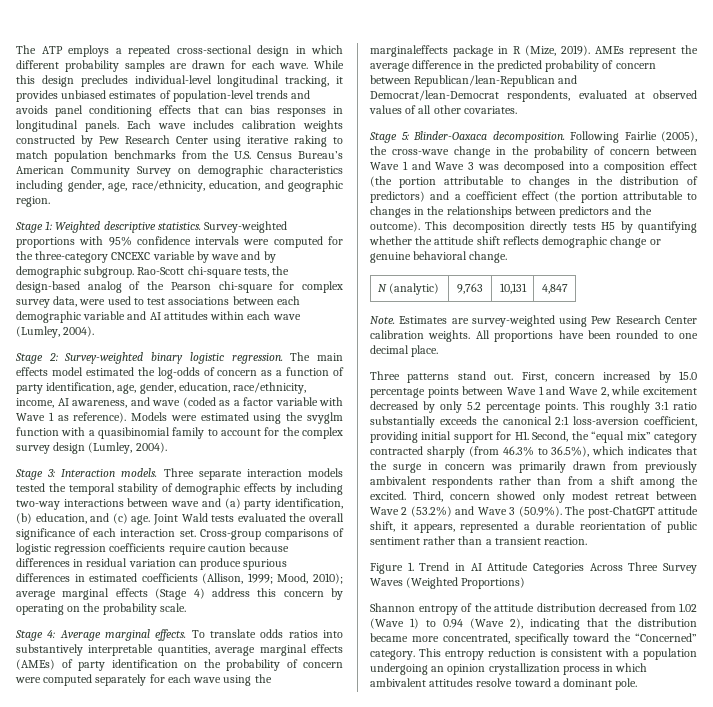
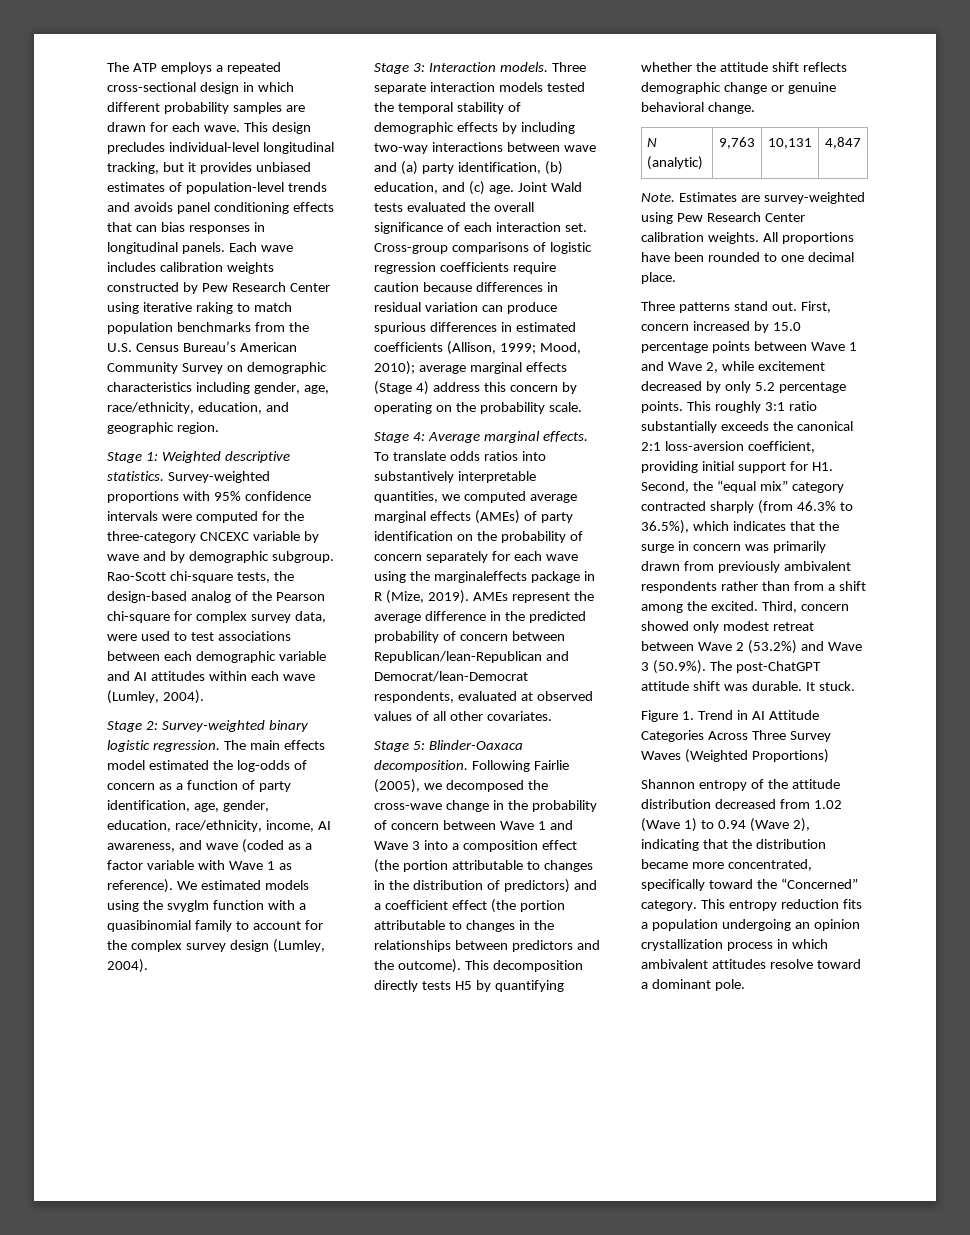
- While this design precludes individual-level longitudinal tracking, it provides unbiased estimates of population-level trends and avoids panel conditioning effects that can bias responses in longitudinal panels.
+ This design precludes individual-level longitudinal tracking, but it provides unbiased estimates of population-level trends and avoids panel conditioning effects that can bias responses in longitudinal panels.
- Models were estimated using the svyglm function with a quasibinomial family to account for the complex survey design (Lumley, 2004).
+ We estimated models using the svyglm function with a quasibinomial family to account for the complex survey design (Lumley, 2004).
- To translate odds ratios into substantively interpretable quantities, average marginal effects (AMEs) of party identification on the probability of concern were computed separately for each wave using the marginaleffects package in R (Mize, 2019).
+ To translate odds ratios into substantively interpretable quantities, we computed average marginal effects (AMEs) of party identification on the probability of concern separately for each wave using the marginaleffects package in R (Mize, 2019).
- Following Fairlie (2005), the cross-wave change in the probability of concern between Wave 1 and Wave 3 was decomposed into a composition effect (the portion attributable to changes in the distribution of predictors) and a coefficient effect (the portion attributable to changes in the relationships between predictors and the outcome).
+ Following Fairlie (2005), we decomposed the cross-wave change in the probability of concern between Wave 1 and Wave 3 into a composition effect (the portion attributable to changes in the distribution of predictors) and a coefficient effect (the portion attributable to changes in the relationships between predictors and the outcome).
- Third, concern showed only modest retreat between Wave 2 (53.2%) and Wave 3 (50.9%). The post-ChatGPT attitude shift, it appears, represented a durable reorientation of public sentiment rather than a transient reaction.
+ Third, concern showed only modest retreat between Wave 2 (53.2%) and Wave 3 (50.9%). The post-ChatGPT attitude shift was durable. It stuck.
- This entropy reduction is consistent with a population undergoing an opinion crystallization process in which ambivalent attitudes resolve toward a dominant pole.
+ This entropy reduction fits a population undergoing an opinion crystallization process in which ambivalent attitudes resolve toward a dominant pole.

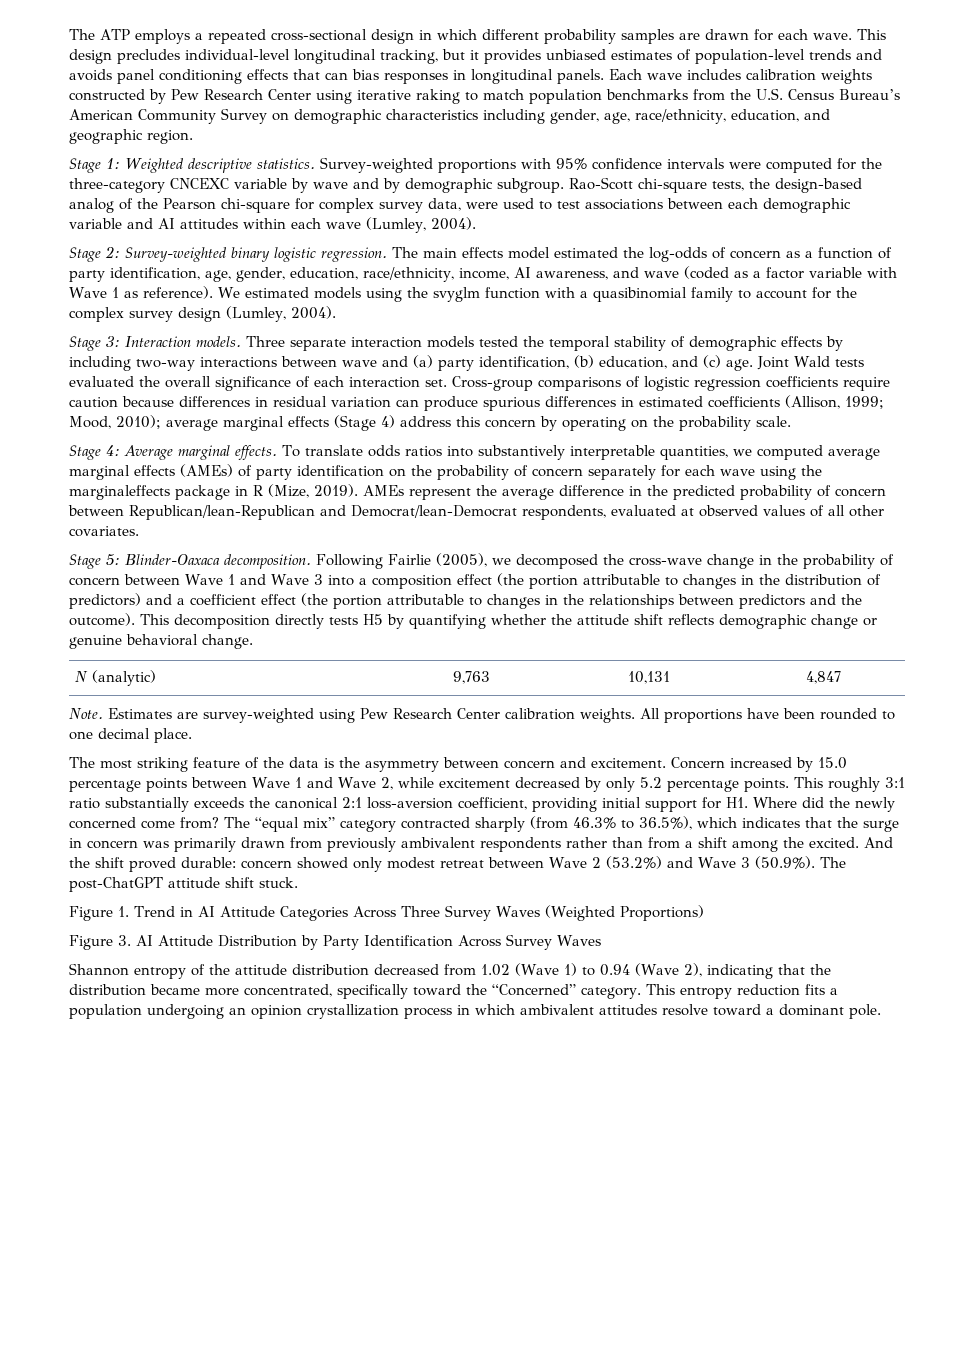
- Three patterns stand out. First, concern increased by 15.0 percentage points between Wave 1 and Wave 2, while excitement decreased by only 5.2 percentage points.
+ The most striking feature of the data is the asymmetry between concern and excitement. Concern increased by 15.0 percentage points between Wave 1 and Wave 2, while excitement decreased by only 5.2 percentage points.
- This roughly 3:1 ratio substantially exceeds the canonical 2:1 loss-aversion coefficient, providing initial support for H1. Second, the “equal mix” category contracted sharply (from 46.3% to 36.5%), which indicates that the surge in concern was primarily drawn from previously ambivalent respondents rather than from a shift among the excited.
+ This roughly 3:1 ratio substantially exceeds the canonical 2:1 loss-aversion coefficient, providing initial support for H1. Where did the newly concerned come from? The “equal mix” category contracted sharply (from 46.3% to 36.5%), which indicates that the surge in concern was primarily drawn from previously ambivalent respondents rather than from a shift among the excited.
- Third, concern showed only modest retreat between Wave 2 (53.2%) and Wave 3 (50.9%). The post-ChatGPT attitude shift was durable. It stuck.
+ And the shift proved durable: concern showed only modest retreat between Wave 2 (53.2%) and Wave 3 (50.9%). The post-ChatGPT attitude shift stuck.
+ Figure 3. AI Attitude Distribution by Party Identification Across Survey Waves

